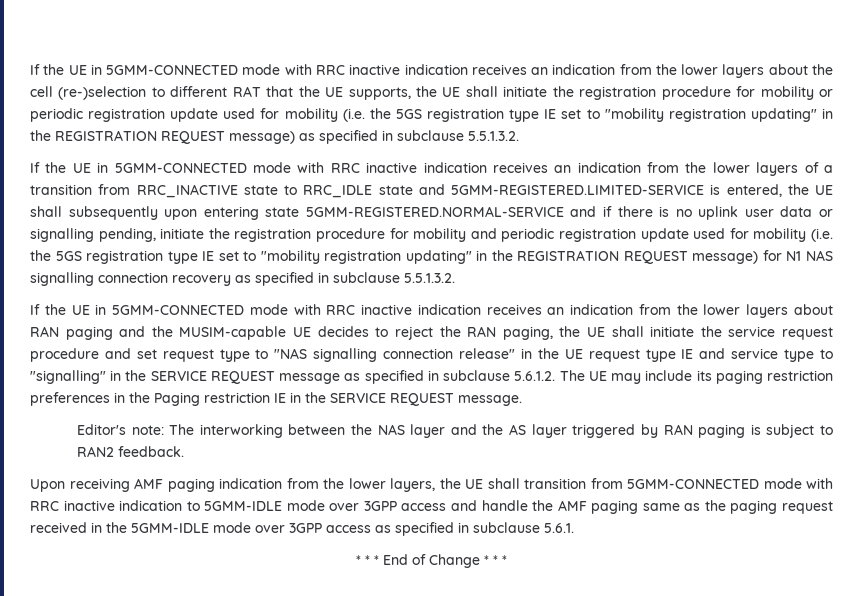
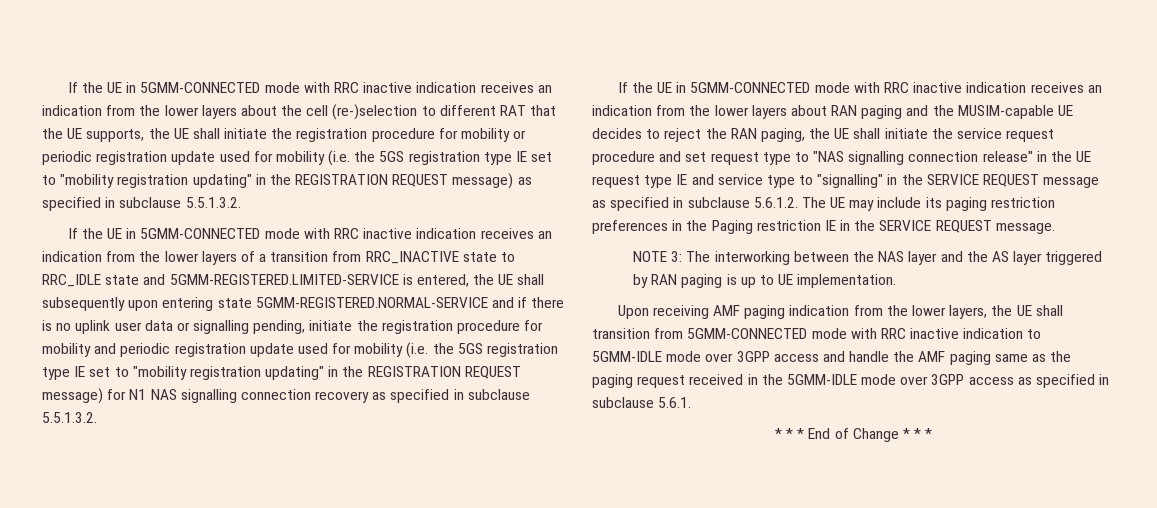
- Editor's note: The interworking between the NAS layer and the AS layer triggered by RAN paging is subject to RAN2 feedback.
+ NOTE 3: The interworking between the NAS layer and the AS layer triggered by RAN paging is up to UE implementation.

